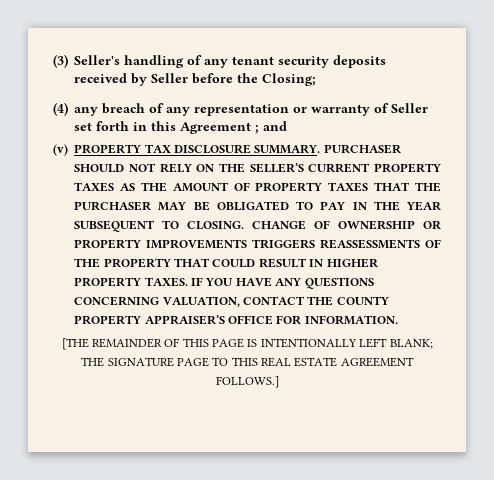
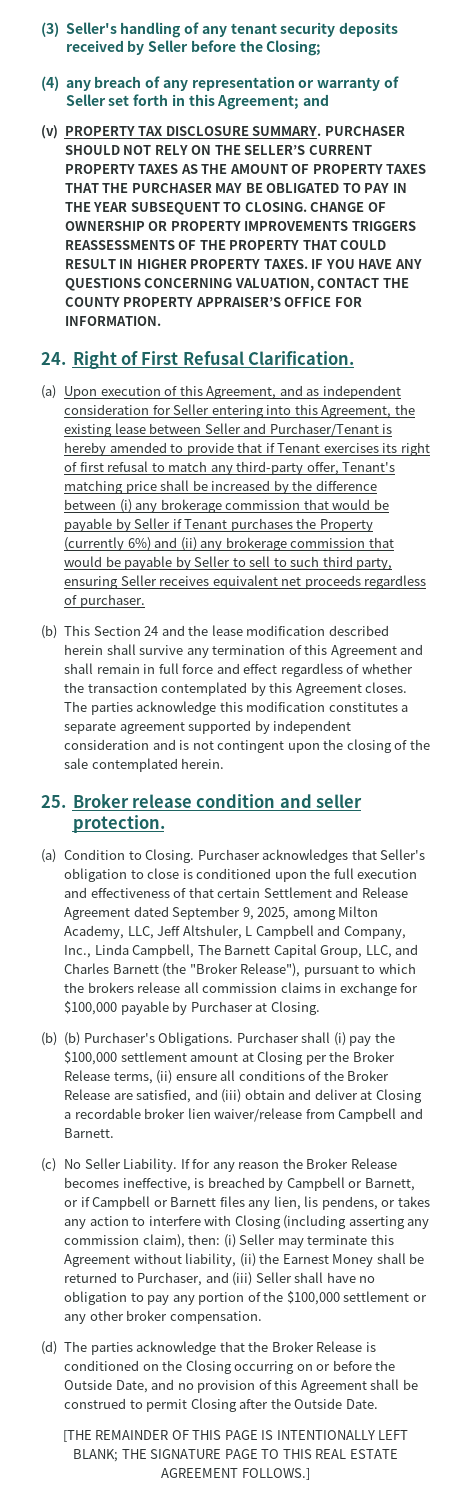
- (4) any breach of any representation or warranty of Seller set forth in this Agreement ; and
+ (4) any breach of any representation or warranty of Seller set forth in this Agreement; and
+ 24. Right of First Refusal Clarification.
+ (a) Upon execution of this Agreement, and as independent consideration for Seller entering into this Agreement, the existing lease between Seller and Purchaser/Tenant is hereby amended to provide that if Tenant exercises its right of first refusal to match any third-party offer, Tenant's matching price shall be increased by the difference between (i) any brokerage commission that would be payable by Seller if Tenant purchases the Property (currently 6%) and (ii) any brokerage commission that would be payable by Seller to sell to such third party, ensuring Seller receives equivalent net proceeds regardless of purchaser.
+ (b) This Section 24 and the lease modification described herein shall survive any termination of this Agreement and shall remain in full force and effect regardless of whether the transaction contemplated by this Agreement closes. The parties acknowledge this modification constitutes a separate agreement supported by independent consideration and is not contingent upon the closing of the sale contemplated herein.
+ 25. Broker release condition and seller protection.
+ (a) Condition to Closing. Purchaser acknowledges that Seller's obligation to close is conditioned upon the full execution and effectiveness of that certain Settlement and Release Agreement dated September 9, 2025, among Milton Academy, LLC, Jeff Altshuler, L Campbell and Company, Inc., Linda Campbell, The Barnett Capital Group, LLC, and Charles Barnett (the "Broker Release"), pursuant to which the brokers release all commission claims in exchange for $100,000 payable by Purchaser at Closing.
+ (b) (b) Purchaser's Obligations. Purchaser shall (i) pay the $100,000 settlement amount at Closing per the Broker Release terms, (ii) ensure all conditions of the Broker Release are satisfied, and (iii) obtain and deliver at Closing a recordable broker lien waiver/release from Campbell and Barnett.
+ (c) No Seller Liability. If for any reason the Broker Release becomes ineffective, is breached by Campbell or Barnett, or if Campbell or Barnett files any lien, lis pendens, or takes any action to interfere with Closing (including asserting any commission claim), then: (i) Seller may terminate this Agreement without liability, (ii) the Earnest Money shall be returned to Purchaser, and (iii) Seller shall have no obligation to pay any portion of the $100,000 settlement or any other broker compensation.
+ (d) The parties acknowledge that the Broker Release is conditioned on the Closing occurring on or before the Outside Date, and no provision of this Agreement shall be construed to permit Closing after the Outside Date.

